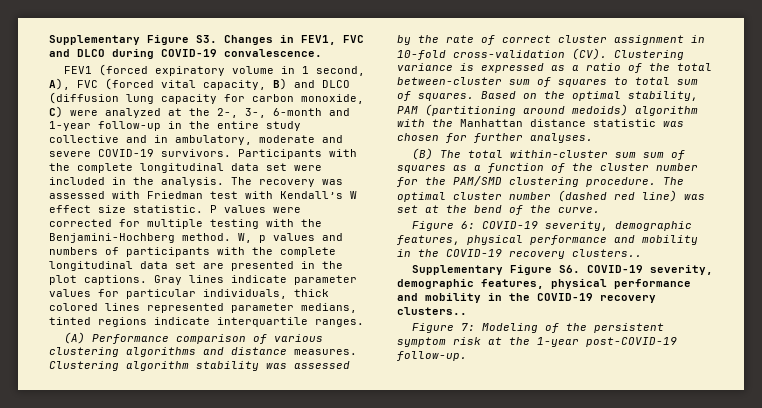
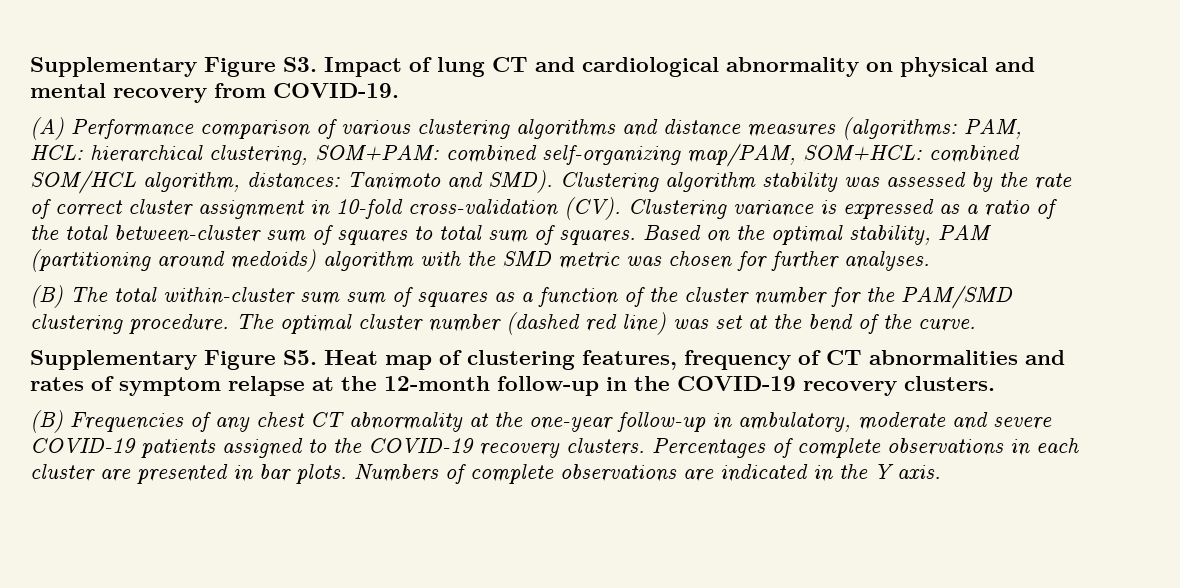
- Supplementary Figure S3. Changes in FEV1, FVC and DLCO during COVID-19 convalescence.
- FEV1 (forced expiratory volume in 1 second, A), FVC (forced vital capacity, B) and DLCO (diffusion lung capacity for carbon monoxide, C) were analyzed at the 2-, 3-, 6-month and 1-year follow-up in the entire study collective and in ambulatory, moderate and severe COVID-19 survivors. Participants with the complete longitudinal data set were included in the analysis. The recovery was assessed with Friedman test with Kendall’s W effect size statistic. P values were corrected for multiple testing with the Benjamini-Hochberg method. W, p values and numbers of participants with the complete longitudinal data set are presented in the plot captions. Gray lines indicate parameter values for particular individuals, thick colored lines represented parameter medians, tinted regions indicate interquartile ranges.
+ Supplementary Figure S3. Impact of lung CT and cardiological abnormality on physical and mental recovery from COVID-19.
- (A) Performance comparison of various clustering algorithms and distance measures.
+ (A) Performance comparison of various clustering algorithms and distance measures (algorithms: PAM, HCL: hierarchical clustering, SOM+PAM: combined self-organizing map/PAM, SOM+HCL: combined SOM/HCL algorithm, distances: Tanimoto and SMD).
- Based on the optimal stability, PAM (partitioning around medoids) algorithm with the Manhattan distance statistic was chosen for further analyses.
+ Based on the optimal stability, PAM (partitioning around medoids) algorithm with the SMD metric was chosen for further analyses.
- Figure 6: COVID-19 severity, demographic features, physical performance and mobility in the COVID-19 recovery clusters..
- Supplementary Figure S6. COVID-19 severity, demographic features, physical performance and mobility in the COVID-19 recovery clusters..
- Figure 7: Modeling of the persistent symptom risk at the 1-year post-COVID-19 follow-up.
+ Supplementary Figure S5. Heat map of clustering features, frequency of CT abnormalities and rates of symptom relapse at the 12-month follow-up in the COVID-19 recovery clusters.
+ (B) Frequencies of any chest CT abnormality at the one-year follow-up in ambulatory, moderate and severe COVID-19 patients assigned to the COVID-19 recovery clusters. Percentages of complete observations in each cluster are presented in bar plots. Numbers of complete observations are indicated in the Y axis.

